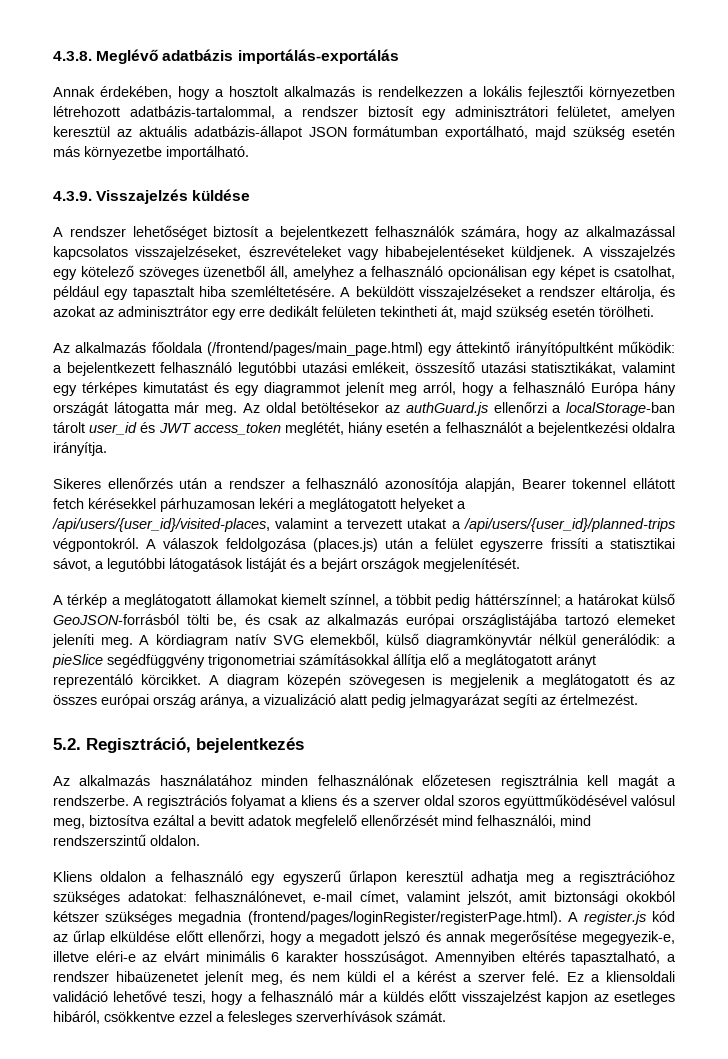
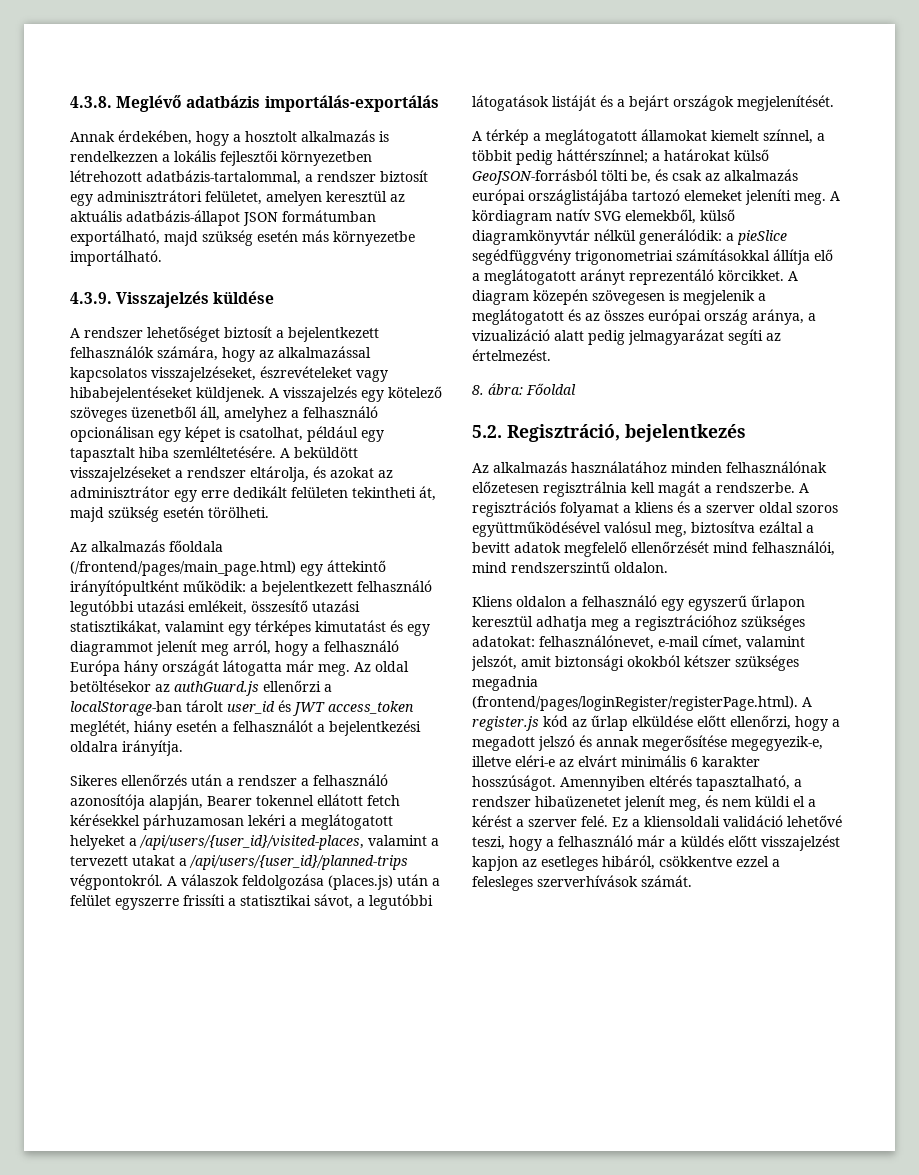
+ 8. ábra: Főoldal

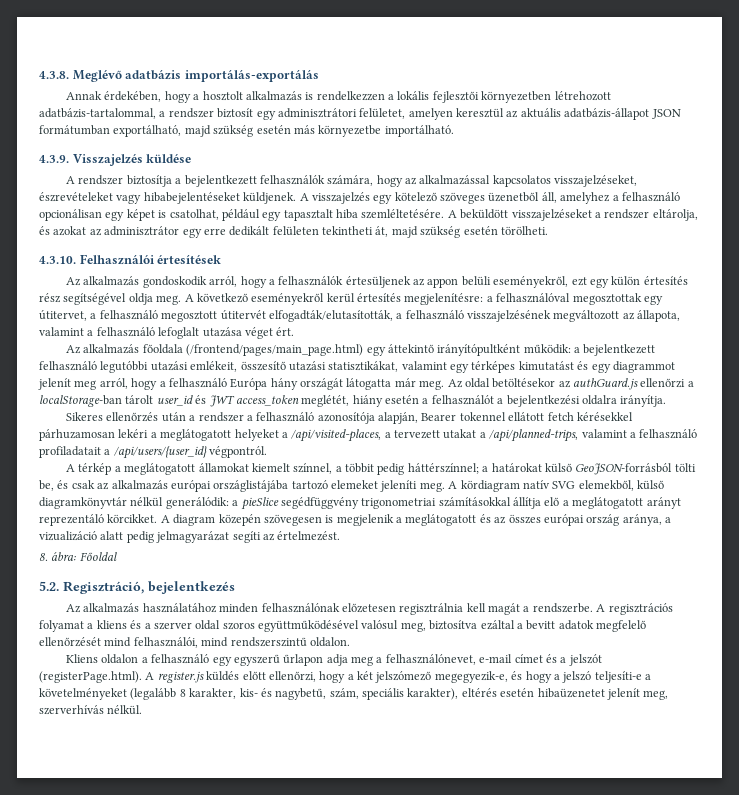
- A rendszer lehetőséget biztosít a bejelentkezett felhasználók számára, hogy az alkalmazással kapcsolatos visszajelzéseket, észrevételeket vagy hibabejelentéseket küldjenek.
+ A rendszer biztosítja a bejelentkezett felhasználók számára, hogy az alkalmazással kapcsolatos visszajelzéseket, észrevételeket vagy hibabejelentéseket küldjenek.
+ 4.3.10. Felhasználói értesítések
+ Az alkalmazás gondoskodik arról, hogy a felhasználók értesüljenek az appon belüli eseményekről, ezt egy külön értesítés rész segítségével oldja meg. A következő eseményekről kerül értesítés megjelenítésre: a felhasználóval megosztottak egy útitervet, a felhasználó megosztott útitervét elfogadták/elutasították, a felhasználó visszajelzésének megváltozott az állapota, valamint a felhasználó lefoglalt utazása véget ért.
- Sikeres ellenőrzés után a rendszer a felhasználó azonosítója alapján, Bearer tokennel ellátott fetch kérésekkel párhuzamosan lekéri a meglátogatott helyeket a /api/users/{user_id}/visited-places, valamint a tervezett utakat a /api/users/{user_id}/planned-trips végpontokról. A válaszok feldolgozása (places.js) után a felület egyszerre frissíti a statisztikai sávot, a legutóbbi látogatások listáját és a bejárt országok megjelenítését.
+ Sikeres ellenőrzés után a rendszer a felhasználó azonosítója alapján, Bearer tokennel ellátott fetch kérésekkel párhuzamosan lekéri a meglátogatott helyeket a /api/visited-places, a tervezett utakat a /api/planned-trips, valamint a felhasználó profiladatait a /api/users/{user_id} végpontról.
- Kliens oldalon a felhasználó egy egyszerű űrlapon keresztül adhatja meg a regisztrációhoz szükséges adatokat: felhasználónevet, e-mail címet, valamint jelszót, amit biztonsági okokból kétszer szükséges megadnia (frontend/pages/loginRegister/registerPage.html). A register.js kód az űrlap elküldése előtt ellenőrzi, hogy a megadott jelszó és annak megerősítése megegyezik-e, illetve eléri-e az elvárt minimális 6 karakter hosszúságot. Amennyiben eltérés tapasztalható, a rendszer hibaüzenetet jelenít meg, és nem küldi el a kérést a szerver felé. Ez a kliensoldali validáció lehetővé teszi, hogy a felhasználó már a küldés előtt visszajelzést kapjon az esetleges hibáról, csökkentve ezzel a felesleges szerverhívások számát.
+ Kliens oldalon a felhasználó egy egyszerű űrlapon adja meg a felhasználónevet, e-mail címet és a jelszót (registerPage.html). A register.js küldés előtt ellenőrzi, hogy a két jelszómező megegyezik-e, és hogy a jelszó teljesíti-e a követelményeket (legalább 8 karakter, kis- és nagybetű, szám, speciális karakter), eltérés esetén hibaüzenetet jelenít meg, szerverhívás nélkül.

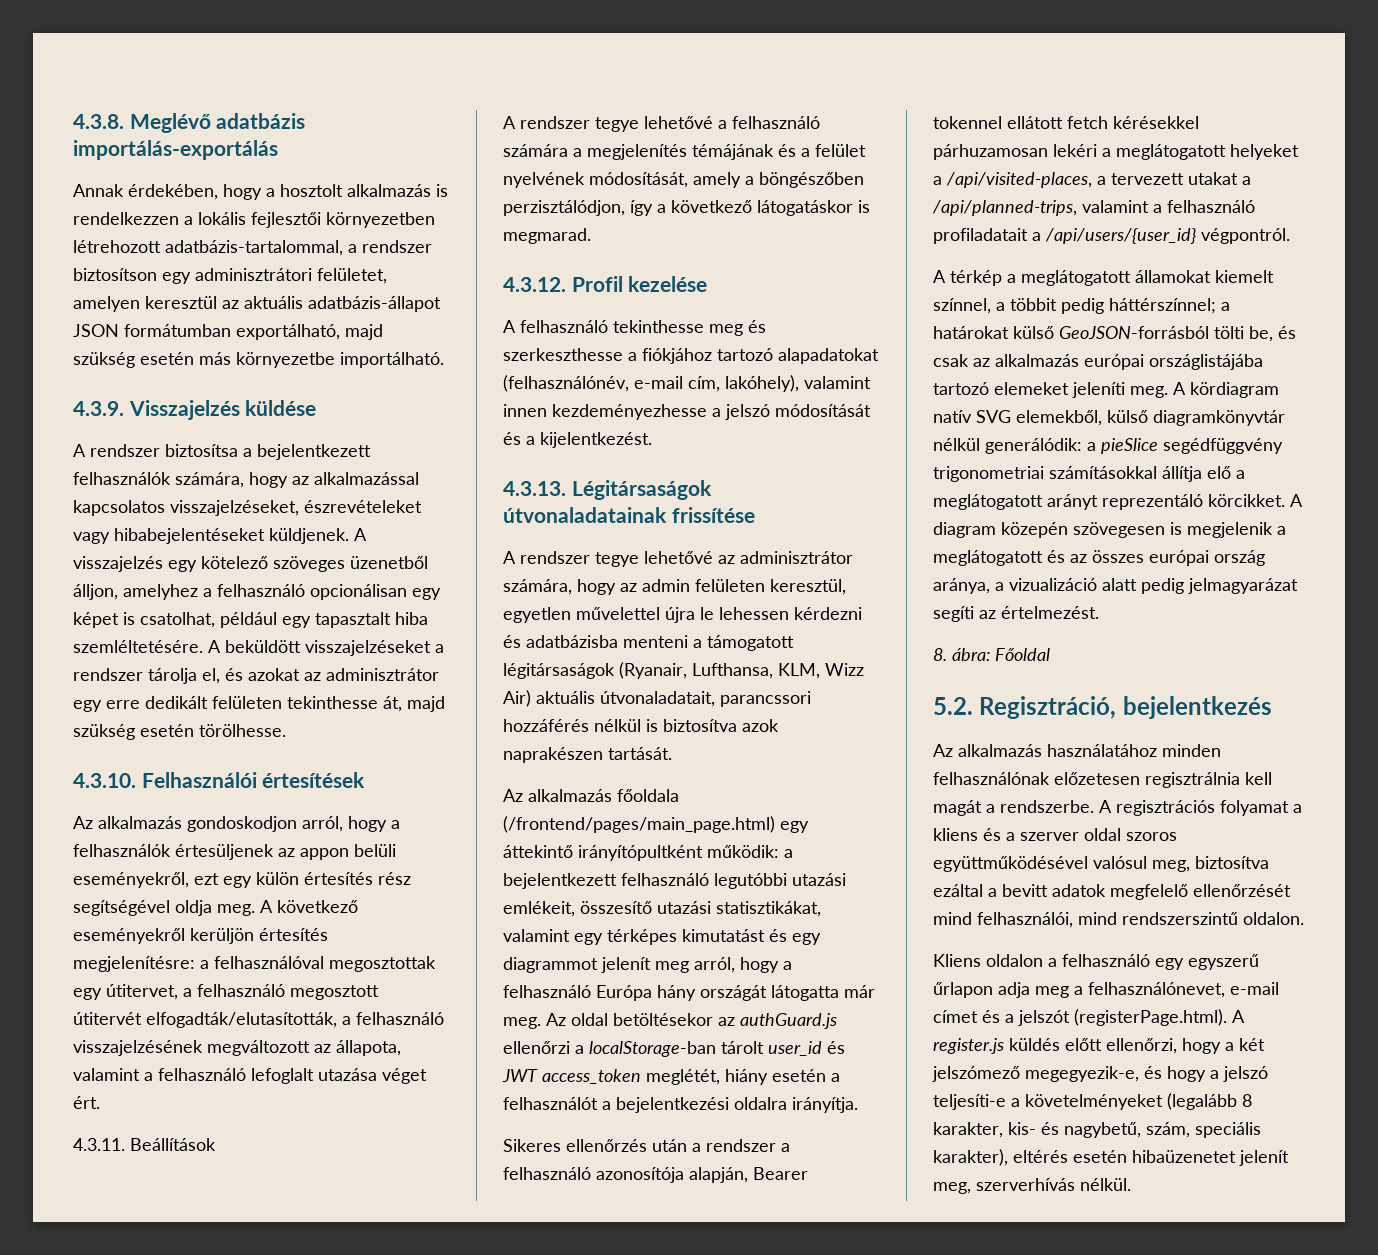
- Annak érdekében, hogy a hosztolt alkalmazás is rendelkezzen a lokális fejlesztői környezetben létrehozott adatbázis-tartalommal, a rendszer biztosít egy adminisztrátori felületet, amelyen keresztül az aktuális adatbázis-állapot JSON formátumban exportálható, majd szükség esetén más környezetbe importálható.
+ Annak érdekében, hogy a hosztolt alkalmazás is rendelkezzen a lokális fejlesztői környezetben létrehozott adatbázis-tartalommal, a rendszer biztosítson egy adminisztrátori felületet, amelyen keresztül az aktuális adatbázis-állapot JSON formátumban exportálható, majd szükség esetén más környezetbe importálható.
- A rendszer biztosítja a bejelentkezett felhasználók számára, hogy az alkalmazással kapcsolatos visszajelzéseket, észrevételeket vagy hibabejelentéseket küldjenek.
+ A rendszer biztosítsa a bejelentkezett felhasználók számára, hogy az alkalmazással kapcsolatos visszajelzéseket, észrevételeket vagy hibabejelentéseket küldjenek.
- A visszajelzés egy kötelező szöveges üzenetből áll, amelyhez a felhasználó opcionálisan egy képet is csatolhat, például egy tapasztalt hiba szemléltetésére.
+ A visszajelzés egy kötelező szöveges üzenetből álljon, amelyhez a felhasználó opcionálisan egy képet is csatolhat, például egy tapasztalt hiba szemléltetésére.
- A beküldött visszajelzéseket a rendszer eltárolja, és azokat az adminisztrátor egy erre dedikált felületen tekintheti át, majd szükség esetén törölheti.
+ A beküldött visszajelzéseket a rendszer tárolja el, és azokat az adminisztrátor egy erre dedikált felületen tekinthesse át, majd szükség esetén törölhesse.
- Az alkalmazás gondoskodik arról, hogy a felhasználók értesüljenek az appon belüli eseményekről, ezt egy külön értesítés rész segítségével oldja meg.
+ Az alkalmazás gondoskodjon arról, hogy a felhasználók értesüljenek az appon belüli eseményekről, ezt egy külön értesítés rész segítségével oldja meg.
- A következő eseményekről kerül értesítés megjelenítésre: a felhasználóval megosztottak egy útitervet, a felhasználó megosztott útitervét elfogadták/elutasították, a felhasználó visszajelzésének megváltozott az állapota, valamint a felhasználó lefoglalt utazása véget ért.
+ A következő eseményekről kerüljön értesítés megjelenítésre: a felhasználóval megosztottak egy útitervet, a felhasználó megosztott útitervét elfogadták/elutasították, a felhasználó visszajelzésének megváltozott az állapota, valamint a felhasználó lefoglalt utazása véget ért.
+ 4.3.11. Beállítások
+ A rendszer tegye lehetővé a felhasználó számára a megjelenítés témájának és a felület nyelvének módosítását, amely a böngészőben perzisztálódjon, így a következő látogatáskor is megmarad.
+ 4.3.12. Profil kezelése
+ A felhasználó tekinthesse meg és szerkeszthesse a fiókjához tartozó alapadatokat (felhasználónév, e-mail cím, lakóhely), valamint innen kezdeményezhesse a jelszó módosítását és a kijelentkezést.
+ 4.3.13. Légitársaságok útvonaladatainak frissítése
+ A rendszer tegye lehetővé az adminisztrátor számára, hogy az admin felületen keresztül, egyetlen művelettel újra le lehessen kérdezni és adatbázisba menteni a támogatott légitársaságok (Ryanair, Lufthansa, KLM, Wizz Air) aktuális útvonaladatait, parancssori hozzáférés nélkül is biztosítva azok naprakészen tartását.

